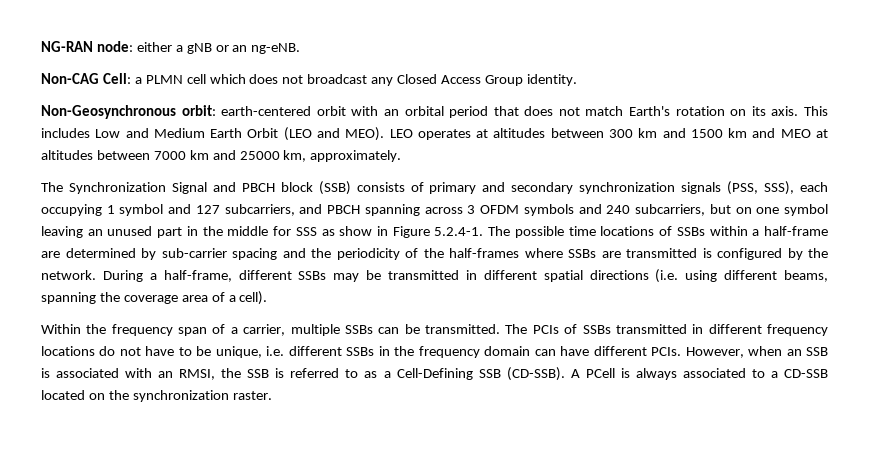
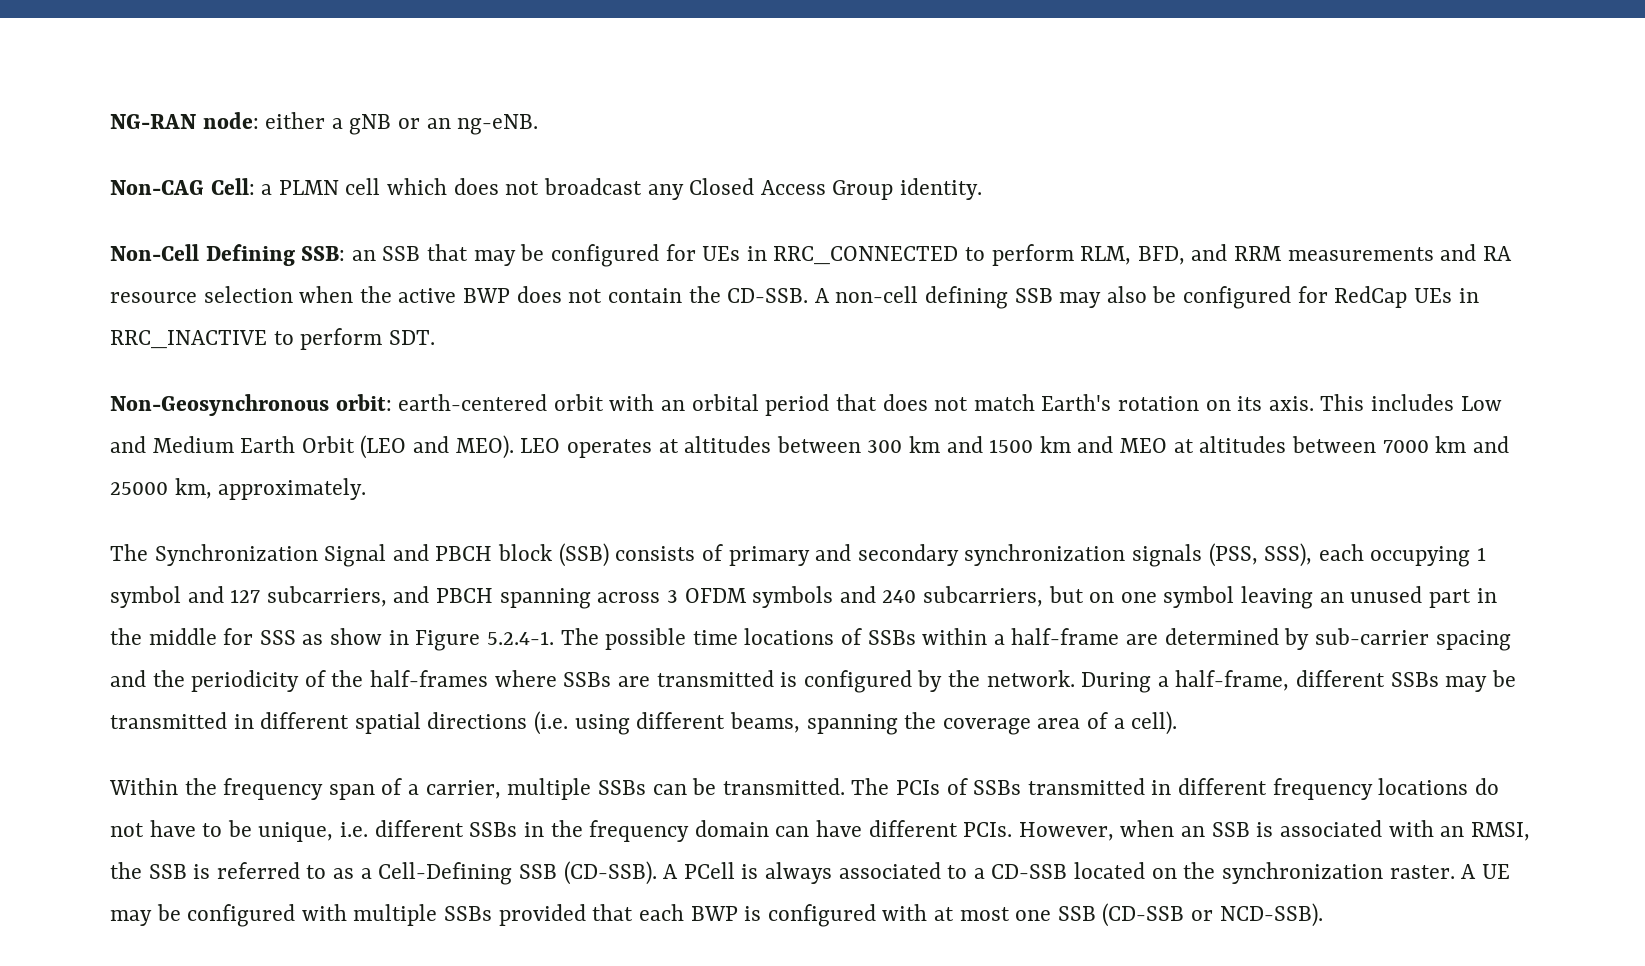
+ Non-Cell Defining SSB: an SSB that may be configured for UEs in RRC_CONNECTED to perform RLM, BFD, and RRM measurements and RA resource selection when the active BWP does not contain the CD-SSB. A non-cell defining SSB may also be configured for RedCap UEs in RRC_INACTIVE to perform SDT.
+ A UE may be configured with multiple SSBs provided that each BWP is configured with at most one SSB (CD-SSB or NCD-SSB).

